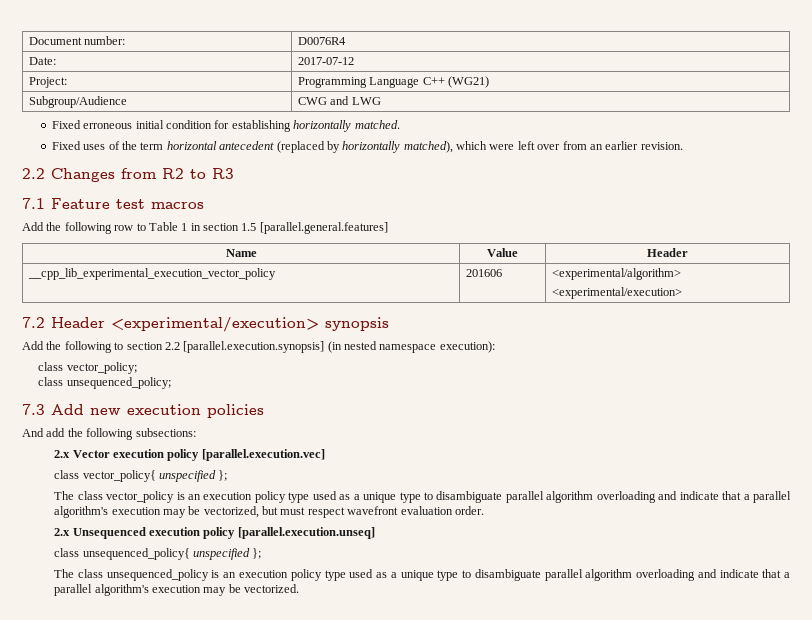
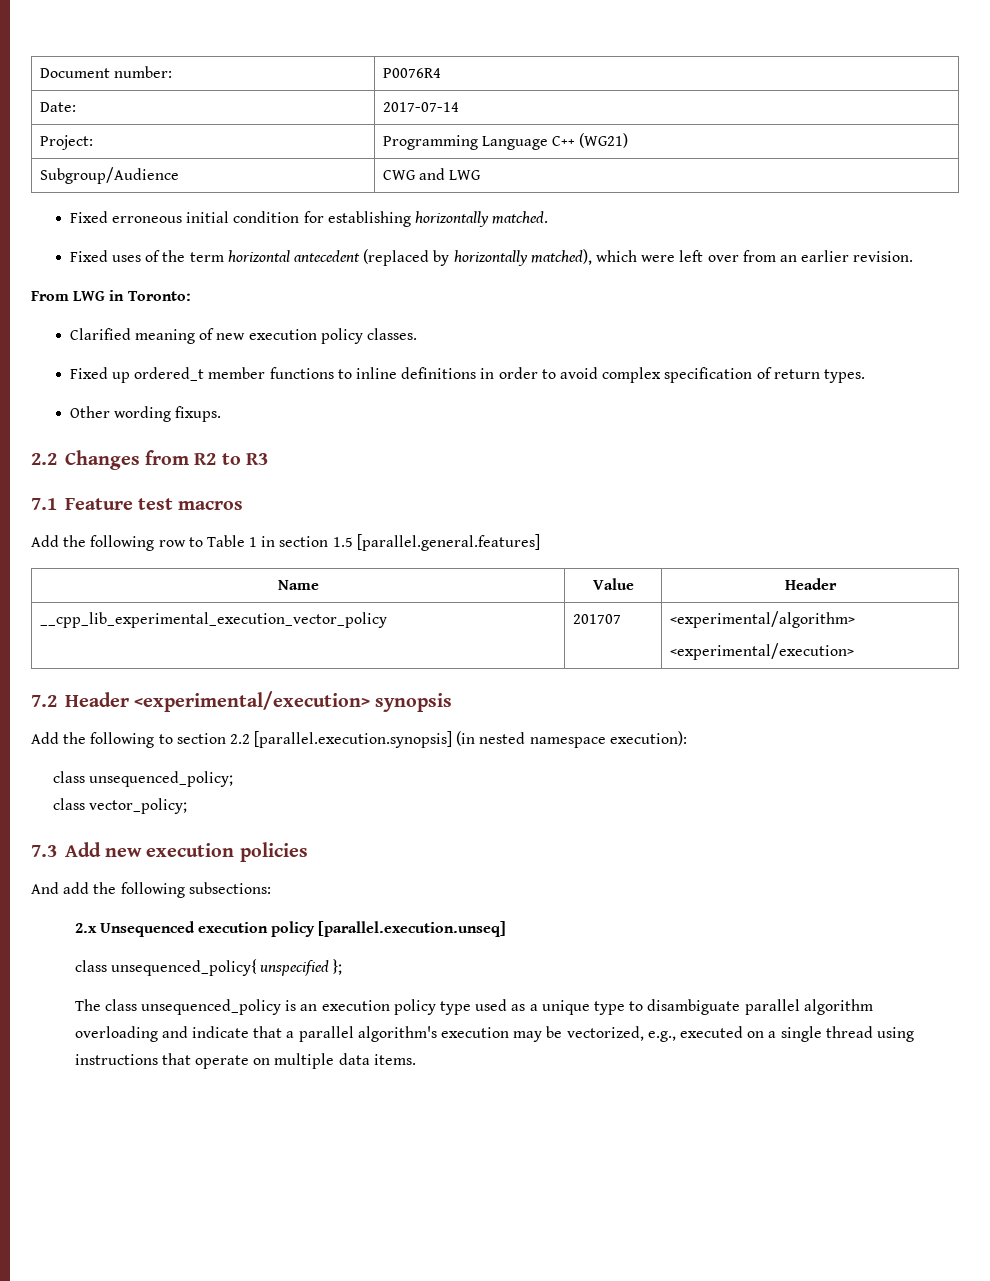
- Document number: | D0076R4
+ Document number: | P0076R4
- Date: | 2017-07-12
+ Date: | 2017-07-14
+ From LWG in Toronto:
+ Clarified meaning of new execution policy classes.
+ Fixed up ordered_t member functions to inline definitions in order to avoid complex specification of return types.
+ Other wording fixups.
- __cpp_lib_experimental_execution_vector_policy | 201606 | <experimental/algorithm>
+ __cpp_lib_experimental_execution_vector_policy | 201707 | <experimental/algorithm>
+ class unsequenced_policy;
  class vector_policy;
- class unsequenced_policy;
- 2.x Vector execution policy [parallel.execution.vec]
- class vector_policy{ unspecified };
- The class vector_policy is an execution policy type used as a unique type to disambiguate parallel algorithm overloading and indicate that a parallel algorithm's execution may be vectorized, but must respect wavefront evaluation order.
- The class unsequenced_policy is an execution policy type used as a unique type to disambiguate parallel algorithm overloading and indicate that a parallel algorithm's execution may be vectorized.
+ The class unsequenced_policy is an execution policy type used as a unique type to disambiguate parallel algorithm overloading and indicate that a parallel algorithm's execution may be vectorized, e.g., executed on a single thread using instructions that operate on multiple data items.

